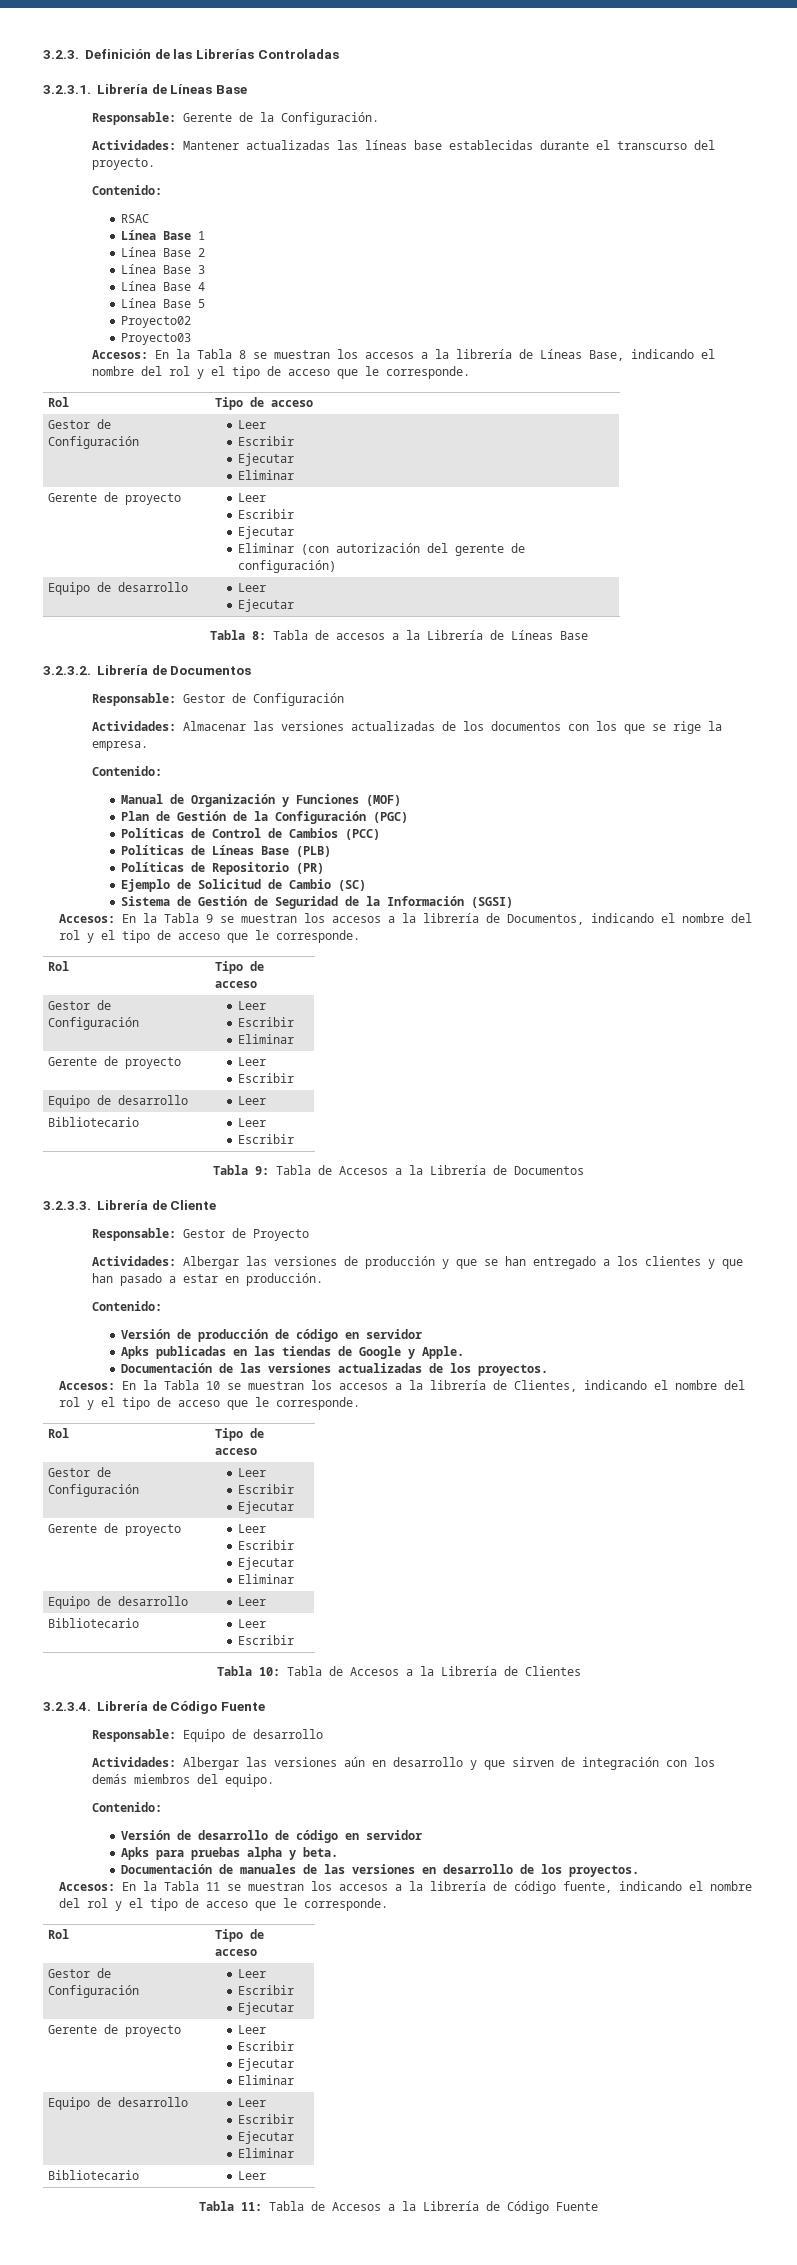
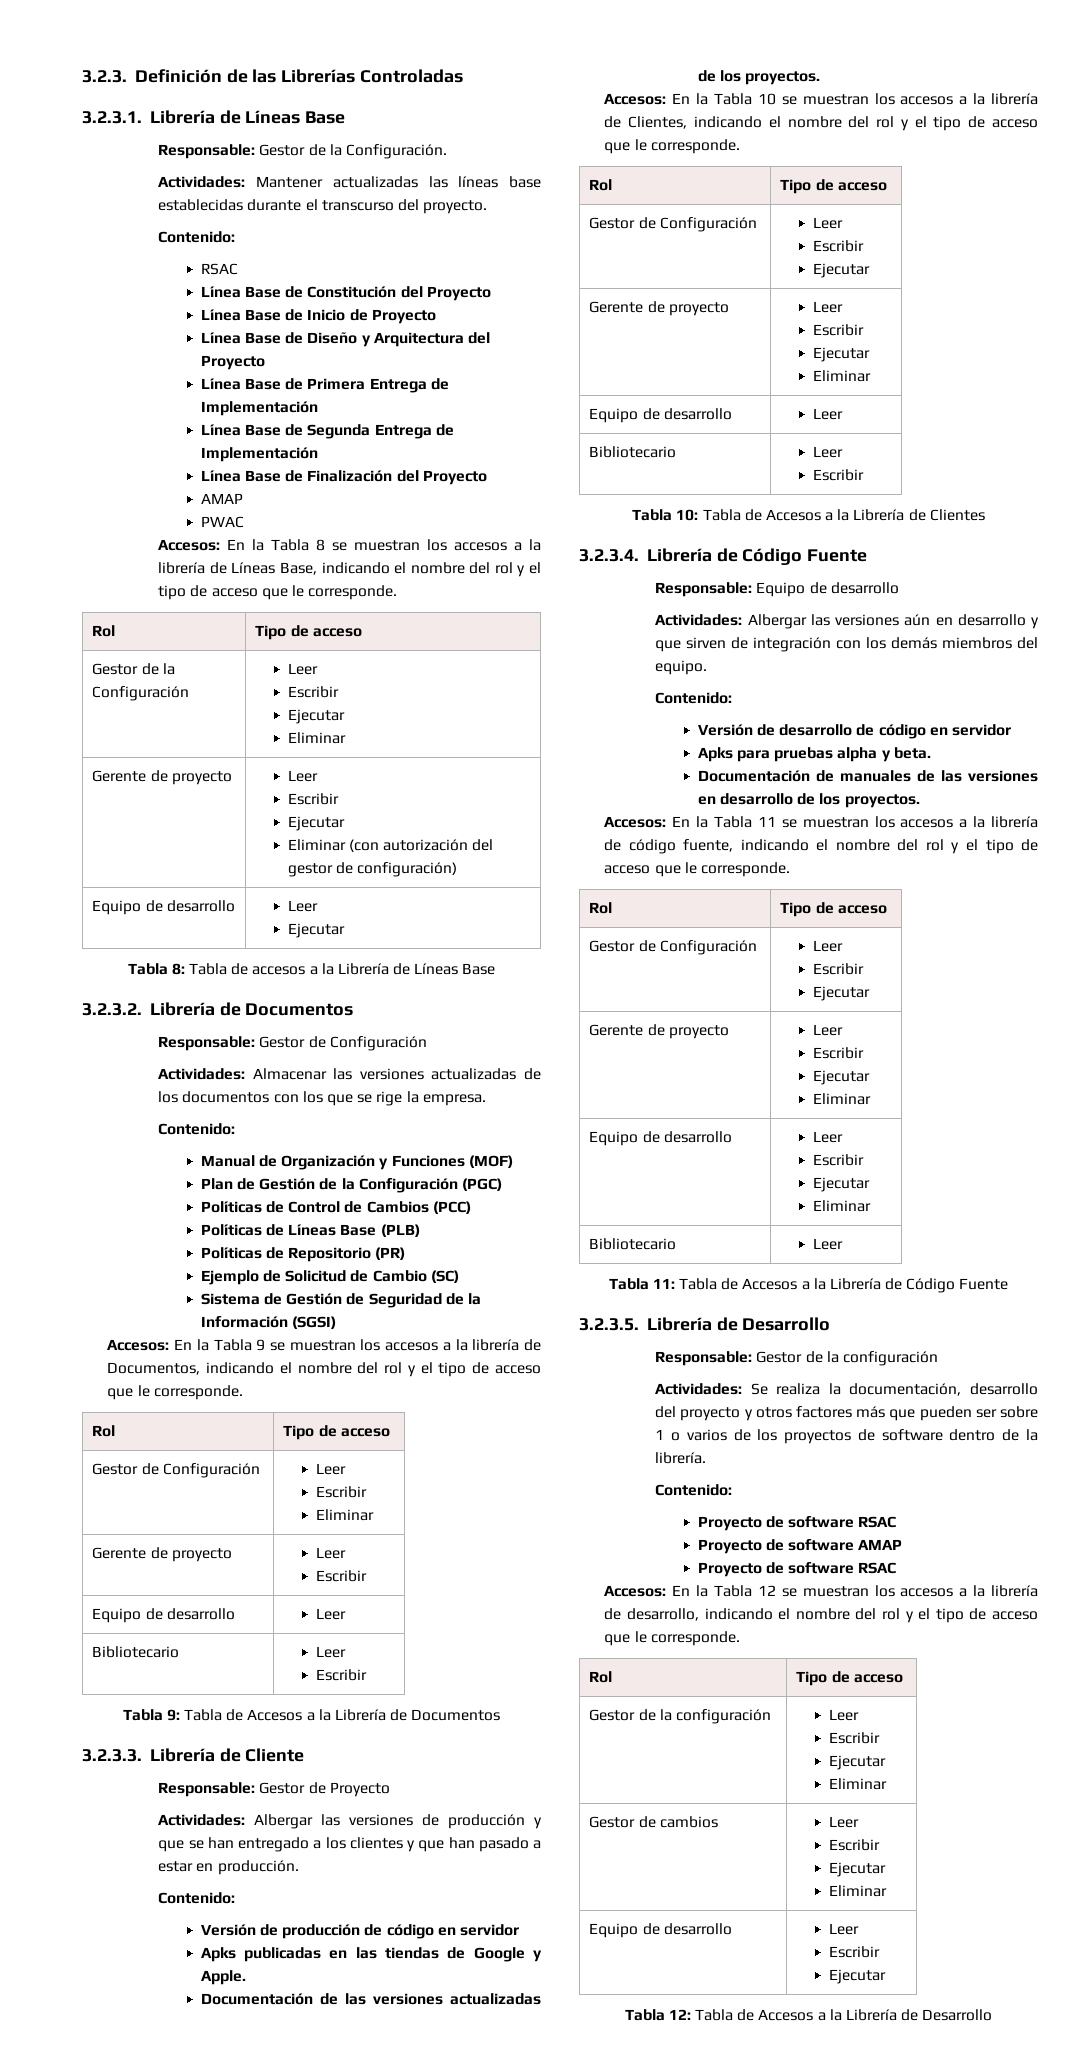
- Responsable: Gerente de la Configuración.
+ Responsable: Gestor de la Configuración.
- Línea Base 1
- Línea Base 2
- Línea Base 3
- Línea Base 4
- Línea Base 5
- Proyecto02
- Proyecto03
+ Línea Base de Constitución del Proyecto
+ Línea Base de Inicio de Proyecto
+ Línea Base de Diseño y Arquitectura del Proyecto
+ Línea Base de Primera Entrega de Implementación
+ Línea Base de Segunda Entrega de Implementación
+ Línea Base de Finalización del Proyecto
+ AMAP
+ PWAC
  Accesos: En la Tabla 8 se muestran los accesos a la librería de Líneas Base, indicando el nombre del rol y el tipo de acceso que le corresponde.
  Rol | Tipo de acceso
- Gestor de Configuración | Leer
+ Gestor de la Configuración | Leer
  Escribir
  Ejecutar
  Eliminar
  Gerente de proyecto | Leer
  Escribir
  Ejecutar
- Eliminar (con autorización del gerente de configuración)
+ Eliminar (con autorización del gestor de configuración)
+ 3.2.3.5. Librería de Desarrollo
+ Responsable: Gestor de la configuración
+ Actividades: Se realiza la documentación, desarrollo del proyecto y otros factores más que pueden ser sobre 1 o varios de los proyectos de software dentro de la librería.
+ Contenido:
+ Proyecto de software RSAC
+ Proyecto de software AMAP
+ Proyecto de software RSAC
+ Accesos: En la Tabla 12 se muestran los accesos a la librería de desarrollo, indicando el nombre del rol y el tipo de acceso que le corresponde.
+ Rol | Tipo de acceso
+ Gestor de la configuración | Leer
+ Escribir
+ Ejecutar
+ Eliminar
+ Gestor de cambios | Leer
+ Escribir
+ Ejecutar
+ Eliminar
+ Equipo de desarrollo | Leer
+ Escribir
+ Ejecutar
+ Tabla 12: Tabla de Accesos a la Librería de Desarrollo

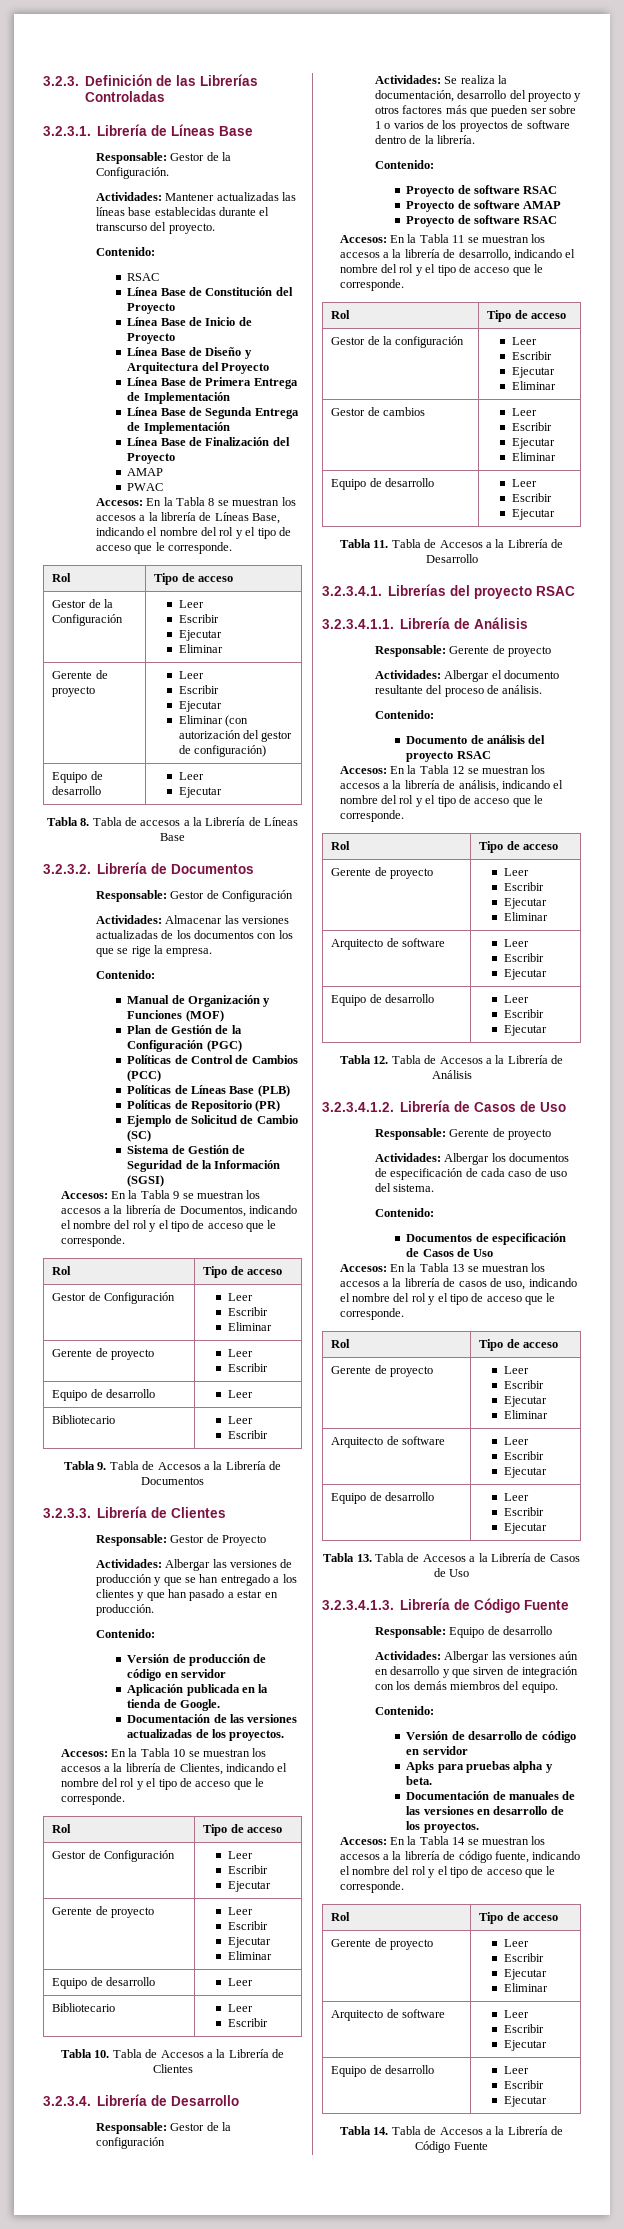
- Tabla 8: Tabla de accesos a la Librería de Líneas Base
+ Tabla 8. Tabla de accesos a la Librería de Líneas Base
- Tabla 9: Tabla de Accesos a la Librería de Documentos
+ Tabla 9. Tabla de Accesos a la Librería de Documentos
- 3.2.3.3. Librería de Cliente
+ 3.2.3.3. Librería de Clientes
- Apks publicadas en las tiendas de Google y Apple.
+ Aplicación publicada en la tienda de Google.
- Tabla 10: Tabla de Accesos a la Librería de Clientes
+ Tabla 10. Tabla de Accesos a la Librería de Clientes
- 3.2.3.4. Librería de Código Fuente
- Responsable: Equipo de desarrollo
- Actividades: Albergar las versiones aún en desarrollo y que sirven de integración con los demás miembros del equipo.
- Contenido:
- Versión de desarrollo de código en servidor
- Apks para pruebas alpha y beta.
- Documentación de manuales de las versiones en desarrollo de los proyectos.
- Accesos: En la Tabla 11 se muestran los accesos a la librería de código fuente, indicando el nombre del rol y el tipo de acceso que le corresponde.
- Rol | Tipo de acceso
- Gestor de Configuración | Leer
- Escribir
- Ejecutar
- Gerente de proyecto | Leer
- Escribir
- Ejecutar
- Eliminar
- Equipo de desarrollo | Leer
- Escribir
- Ejecutar
- Eliminar
- Bibliotecario | Leer
- Tabla 11: Tabla de Accesos a la Librería de Código Fuente
- 3.2.3.5. Librería de Desarrollo
+ 3.2.3.4. Librería de Desarrollo
- Accesos: En la Tabla 12 se muestran los accesos a la librería de desarrollo, indicando el nombre del rol y el tipo de acceso que le corresponde.
+ Accesos: En la Tabla 11 se muestran los accesos a la librería de desarrollo, indicando el nombre del rol y el tipo de acceso que le corresponde.
- Tabla 12: Tabla de Accesos a la Librería de Desarrollo
+ Tabla 11. Tabla de Accesos a la Librería de Desarrollo
+ 3.2.3.4.1. Librerías del proyecto RSAC
+ 3.2.3.4.1.1. Librería de Análisis
+ Responsable: Gerente de proyecto
+ Actividades: Albergar el documento resultante del proceso de análisis.
+ Contenido:
+ Documento de análisis del proyecto RSAC
+ Accesos: En la Tabla 12 se muestran los accesos a la librería de análisis, indicando el nombre del rol y el tipo de acceso que le corresponde.
+ Rol | Tipo de acceso
+ Gerente de proyecto | Leer
+ Escribir
+ Ejecutar
+ Eliminar
+ Arquitecto de software | Leer
+ Escribir
+ Ejecutar
+ Equipo de desarrollo | Leer
+ Escribir
+ Ejecutar
+ Tabla 12. Tabla de Accesos a la Librería de Análisis
+ 3.2.3.4.1.2. Librería de Casos de Uso
+ Responsable: Gerente de proyecto
+ Actividades: Albergar los documentos de especificación de cada caso de uso del sistema.
+ Contenido:
+ Documentos de especificación de Casos de Uso
+ Accesos: En la Tabla 13 se muestran los accesos a la librería de casos de uso, indicando el nombre del rol y el tipo de acceso que le corresponde.
+ Rol | Tipo de acceso
+ Gerente de proyecto | Leer
+ Escribir
+ Ejecutar
+ Eliminar
+ Arquitecto de software | Leer
+ Escribir
+ Ejecutar
+ Equipo de desarrollo | Leer
+ Escribir
+ Ejecutar
+ Tabla 13. Tabla de Accesos a la Librería de Casos de Uso
+ 3.2.3.4.1.3. Librería de Código Fuente
+ Responsable: Equipo de desarrollo
+ Actividades: Albergar las versiones aún en desarrollo y que sirven de integración con los demás miembros del equipo.
+ Contenido:
+ Versión de desarrollo de código en servidor
+ Apks para pruebas alpha y beta.
+ Documentación de manuales de las versiones en desarrollo de los proyectos.
+ Accesos: En la Tabla 14 se muestran los accesos a la librería de código fuente, indicando el nombre del rol y el tipo de acceso que le corresponde.
+ Rol | Tipo de acceso
+ Gerente de proyecto | Leer
+ Escribir
+ Ejecutar
+ Eliminar
+ Arquitecto de software | Leer
+ Escribir
+ Ejecutar
+ Equipo de desarrollo | Leer
+ Escribir
+ Ejecutar
+ Tabla 14. Tabla de Accesos a la Librería de Código Fuente

